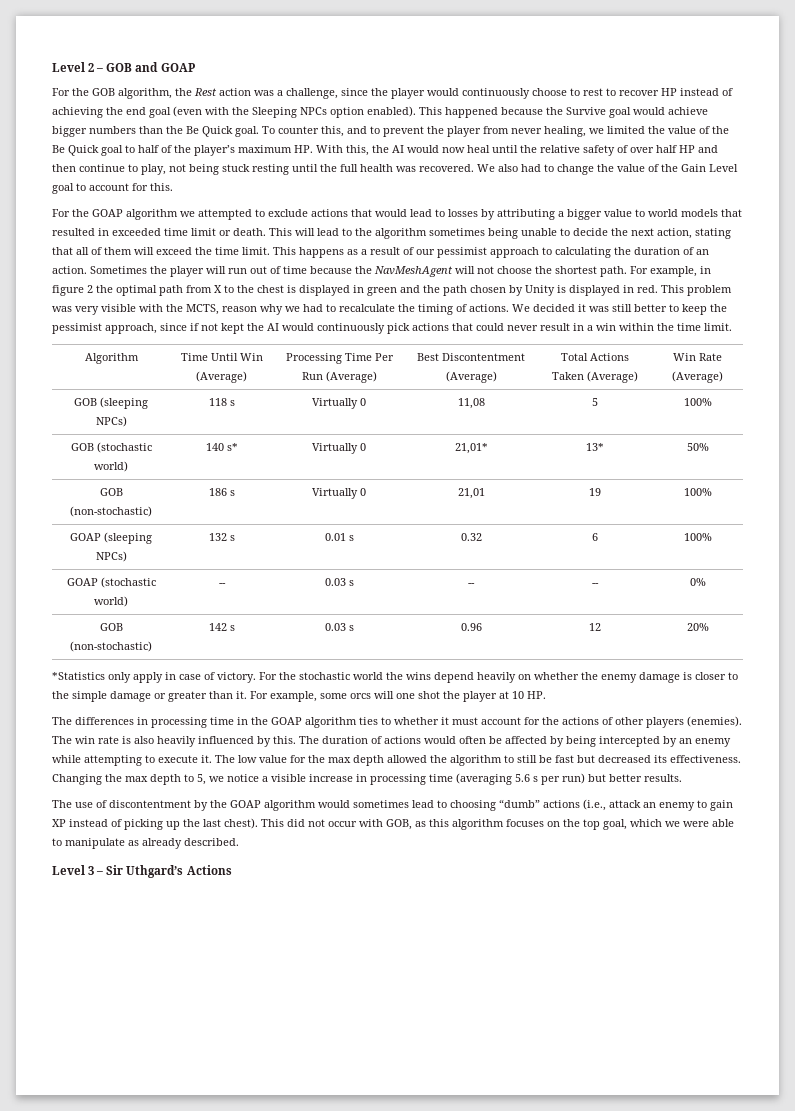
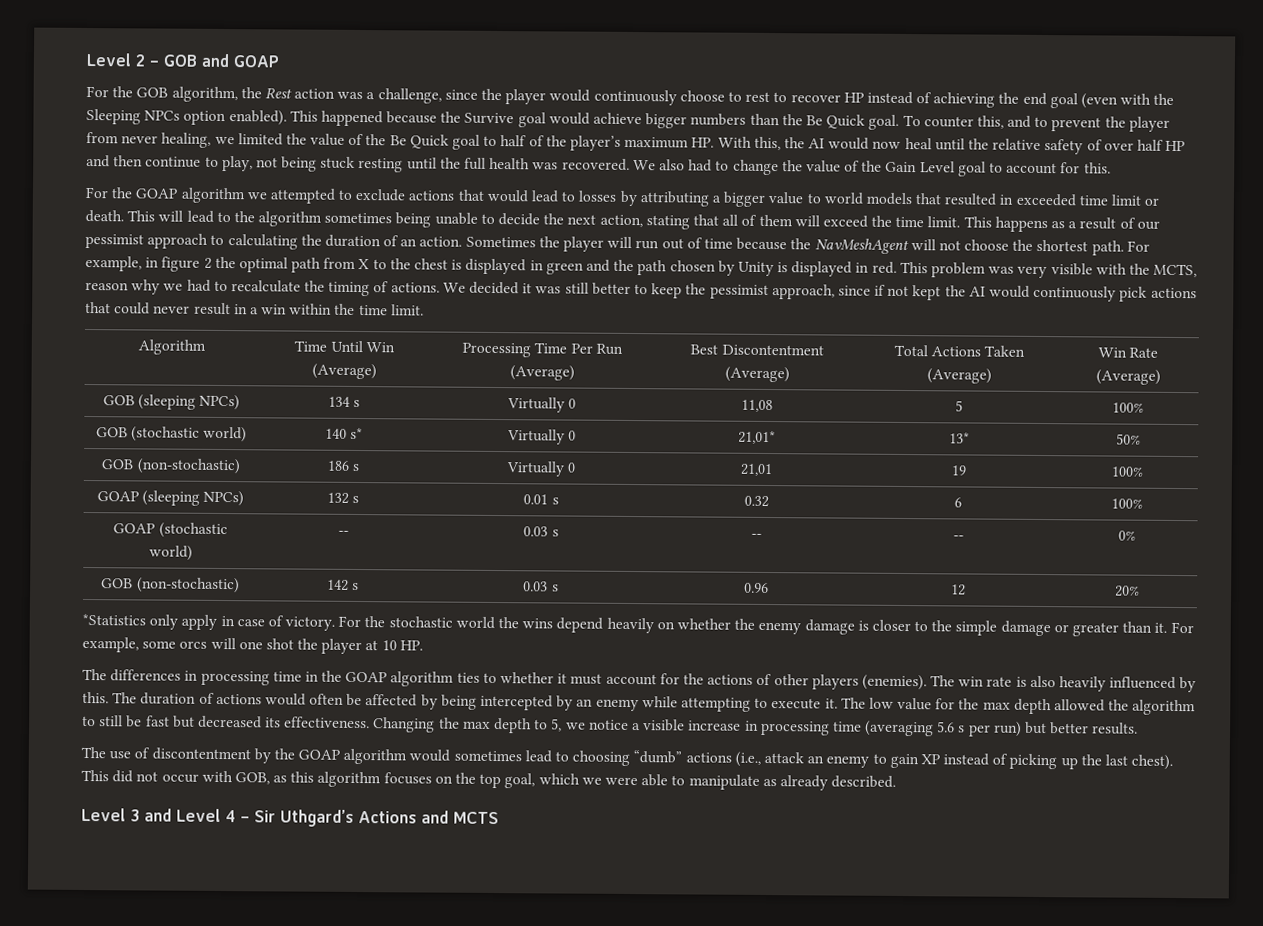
- GOB (sleeping NPCs) | 118 s | Virtually 0 | 11,08 | 5 | 100%
+ GOB (sleeping NPCs) | 134 s | Virtually 0 | 11,08 | 5 | 100%
- Level 3 – Sir Uthgard’s Actions
+ Level 3 and Level 4 – Sir Uthgard’s Actions and MCTS

